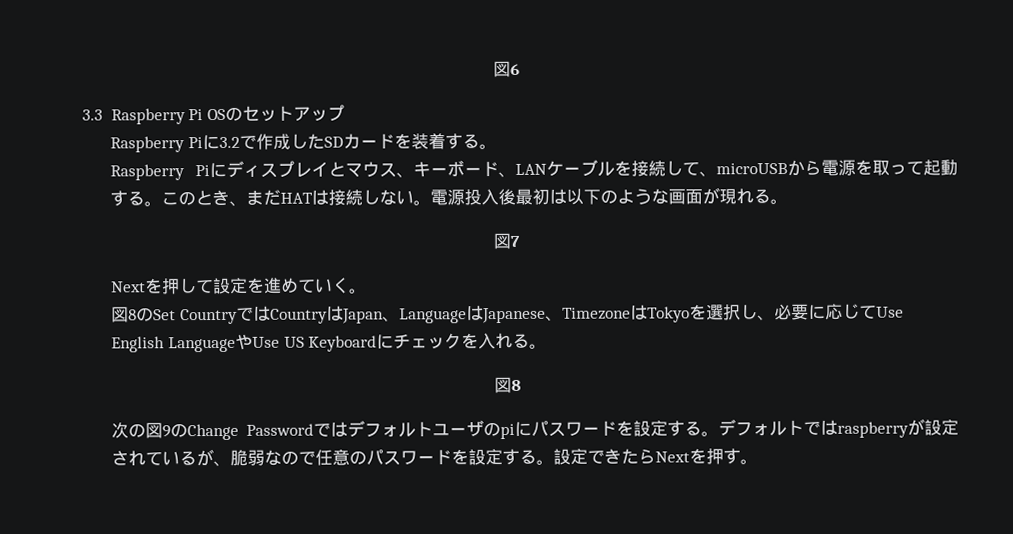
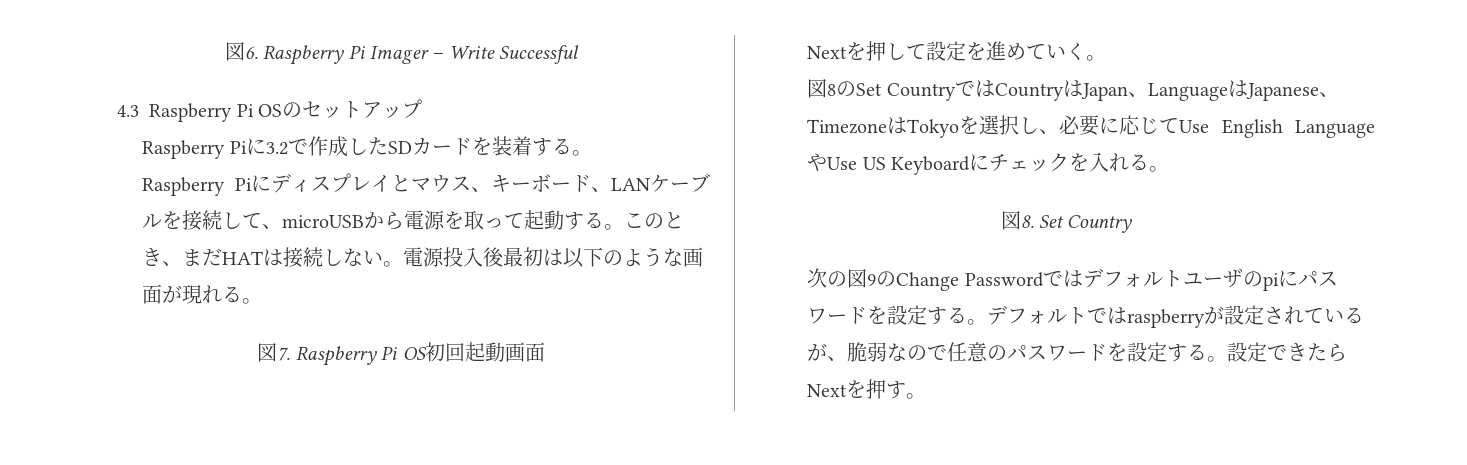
- 図6
- 3.3 Raspberry Pi OSのセットアップ
+ 図6. Raspberry Pi Imager – Write Successful
+ 4.3 Raspberry Pi OSのセットアップ
- 図7
+ 図7. Raspberry Pi OS初回起動画面
  図8のSet CountryではCountryはJapan、LanguageはJapanese、TimezoneはTokyoを選択し、必要に応じてUse English LanguageやUse US Keyboardにチェックを入れる。
- 図8
+ 図8. Set Country

